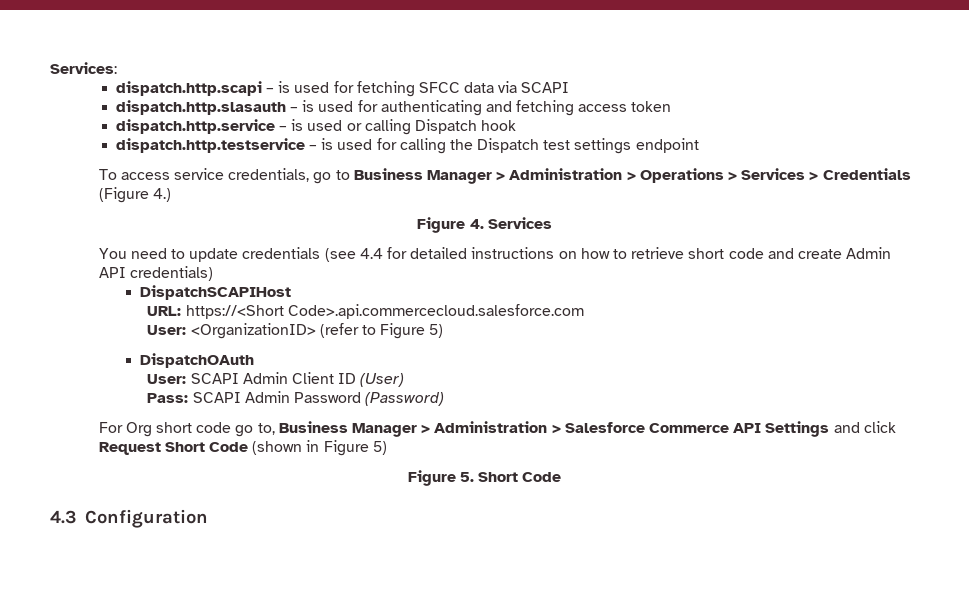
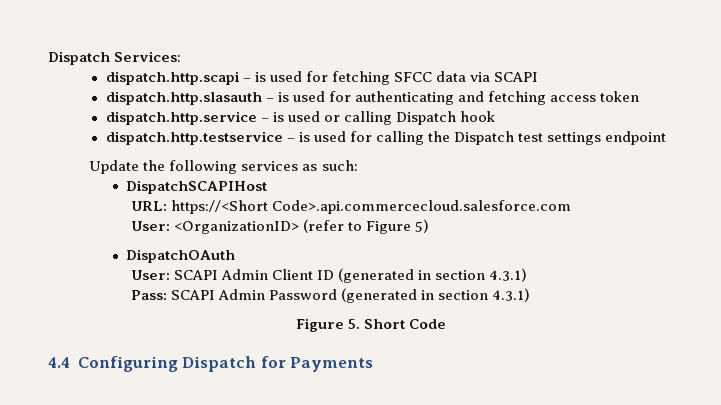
- Services:
+ Dispatch Services:
- To access service credentials, go to Business Manager > Administration > Operations > Services > Credentials (Figure 4.)
- Figure 4. Services
- You need to update credentials (see 4.4 for detailed instructions on how to retrieve short code and create Admin API credentials)
+ Update the following services as such:
- User: SCAPI Admin Client ID (User)
+ User: SCAPI Admin Client ID (generated in section 4.3.1)
- Pass: SCAPI Admin Password (Password)
- For Org short code go to, Business Manager > Administration > Salesforce Commerce API Settings and click Request Short Code (shown in Figure 5)
+ Pass: SCAPI Admin Password (generated in section 4.3.1)
- 4.3 Configuration
+ 4.4 Configuring Dispatch for Payments

